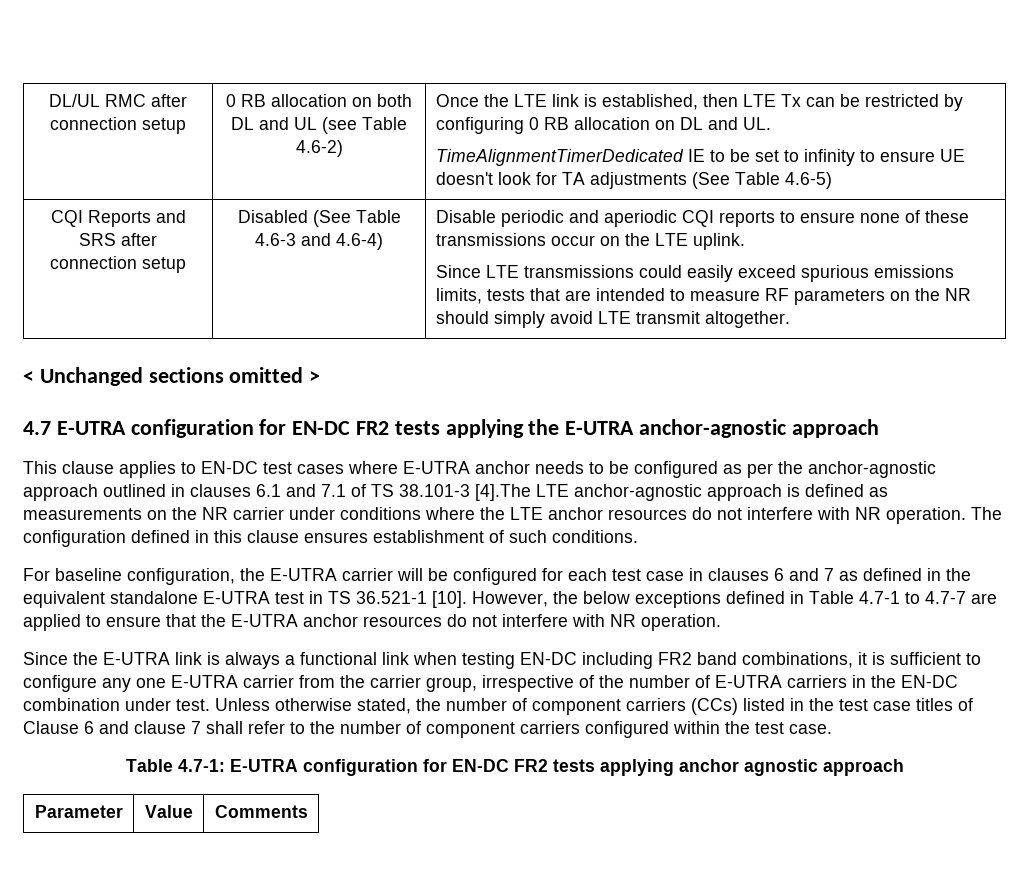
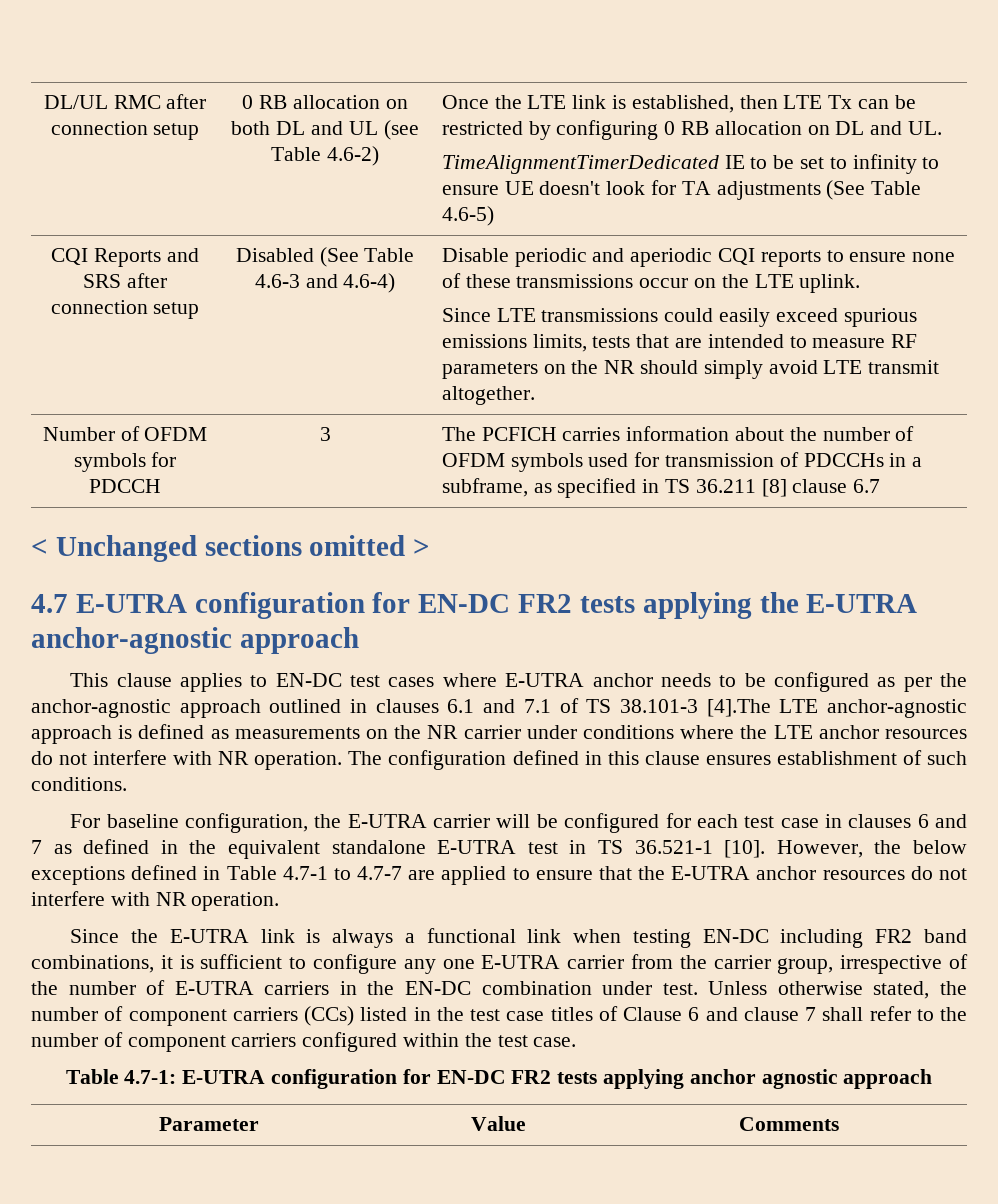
+ Number of OFDM symbols for PDCCH | 3 | The PCFICH carries information about the number of OFDM symbols used for transmission of PDCCHs in a subframe, as specified in TS 36.211 [8] clause 6.7

